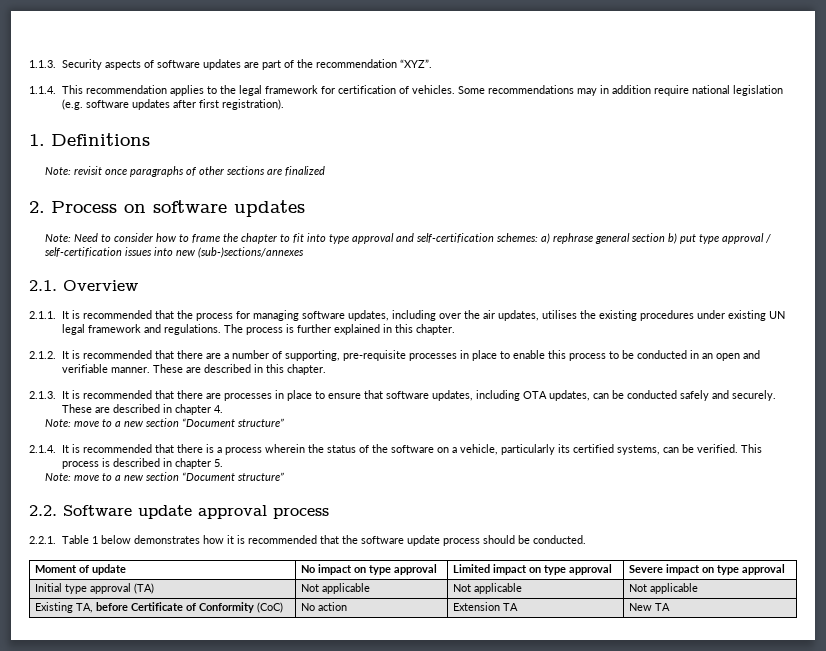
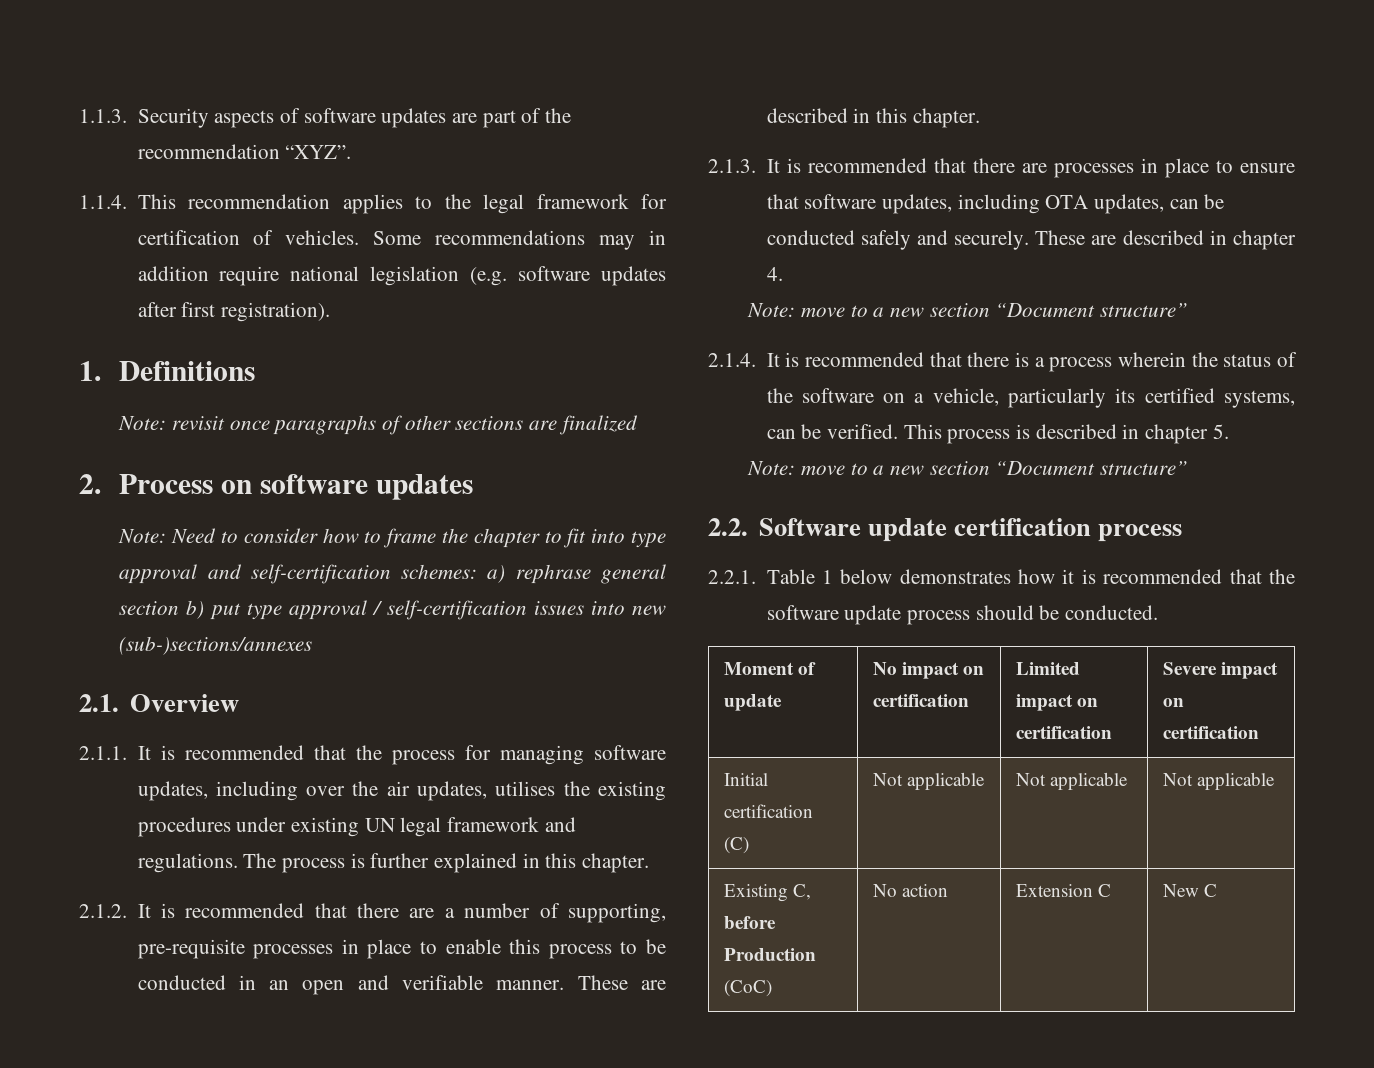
- 2.2. Software update approval process
+ 2.2. Software update certification process
- Moment of update | No impact on type approval | Limited impact on type approval | Severe impact on type approval
+ Moment of update | No impact on certification | Limited impact on certification | Severe impact on certification
- Initial type approval (TA) | Not applicable | Not applicable | Not applicable
+ Initial certification (C) | Not applicable | Not applicable | Not applicable
- Existing TA, before Certificate of Conformity (CoC) | No action | Extension TA | New TA
+ Existing C, before Production (CoC) | No action | Extension C | New C

